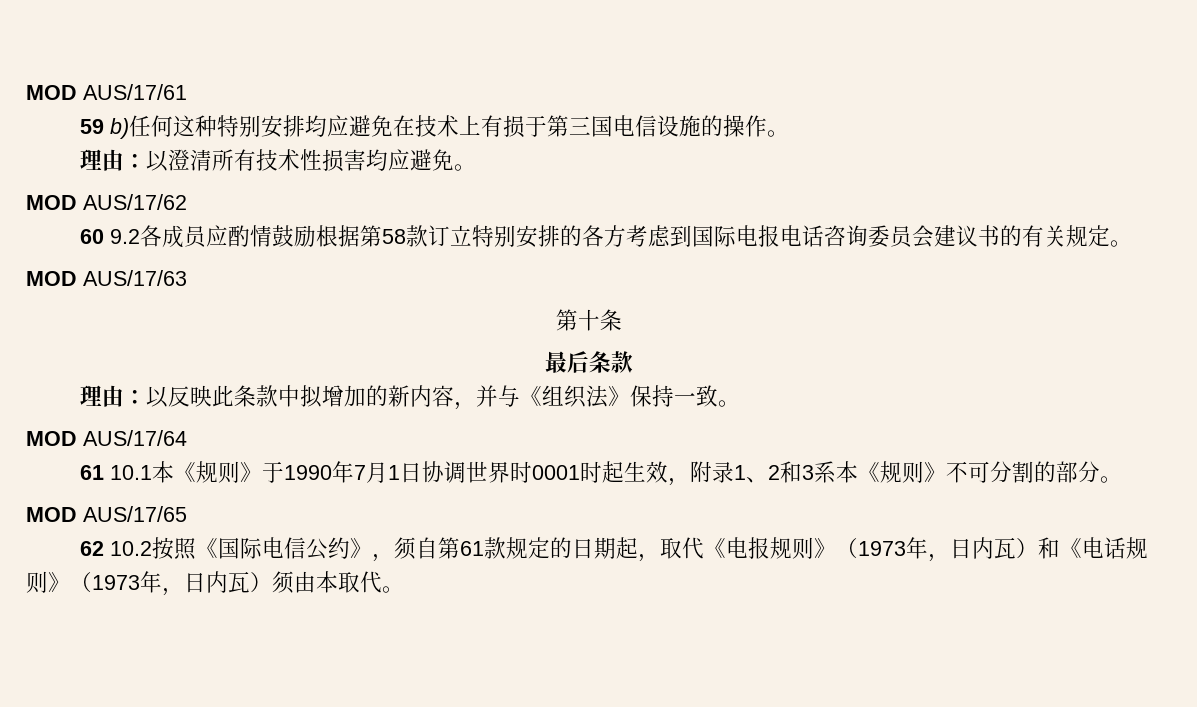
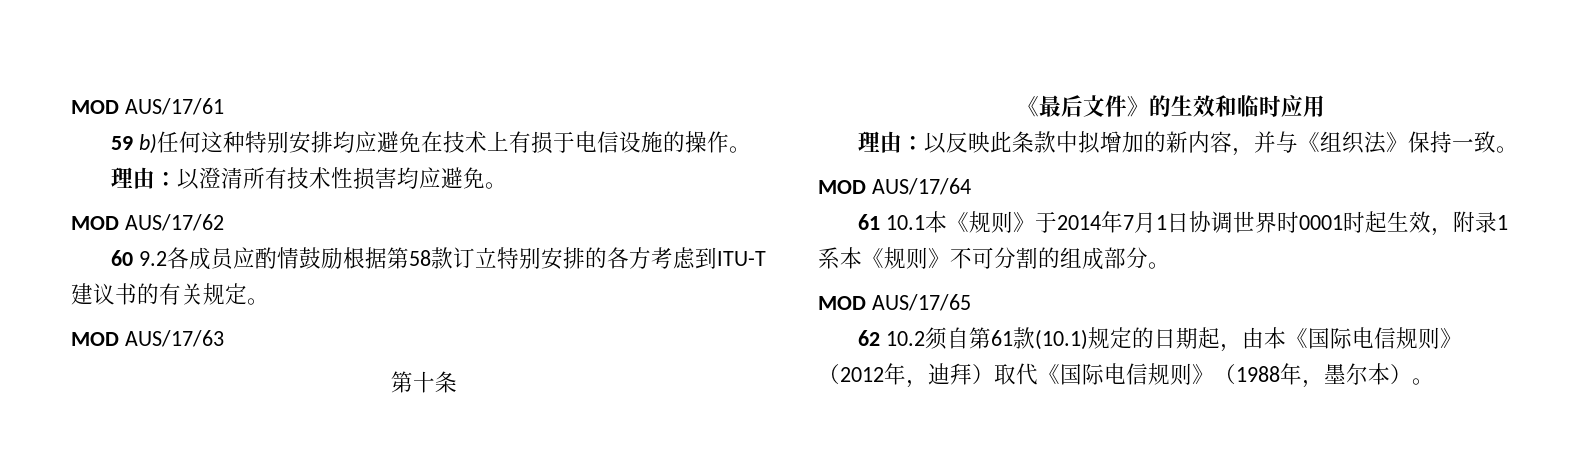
- 59 b)任何这种特别安排均应避免在技术上有损于第三国电信设施的操作。
+ 59 b)任何这种特别安排均应避免在技术上有损于电信设施的操作。
- 60 9.2各成员应酌情鼓励根据第58款订立特别安排的各方考虑到国际电报电话咨询委员会建议书的有关规定。
+ 60 9.2各成员应酌情鼓励根据第58款订立特别安排的各方考虑到ITU-T建议书的有关规定。
- 最后条款
+ 《最后文件》的生效和临时应用
- 61 10.1本《规则》于1990年7月1日协调世界时0001时起生效，附录1、2和3系本《规则》不可分割的部分。
+ 61 10.1本《规则》于2014年7月1日协调世界时0001时起生效，附录1系本《规则》不可分割的组成部分。
- 62 10.2按照《国际电信公约》，须自第61款规定的日期起，取代《电报规则》（1973年，日内瓦）和《电话规则》（1973年，日内瓦）须由本取代。
+ 62 10.2须自第61款(10.1)规定的日期起，由本《国际电信规则》（2012年，迪拜）取代《国际电信规则》（1988年，墨尔本）。

